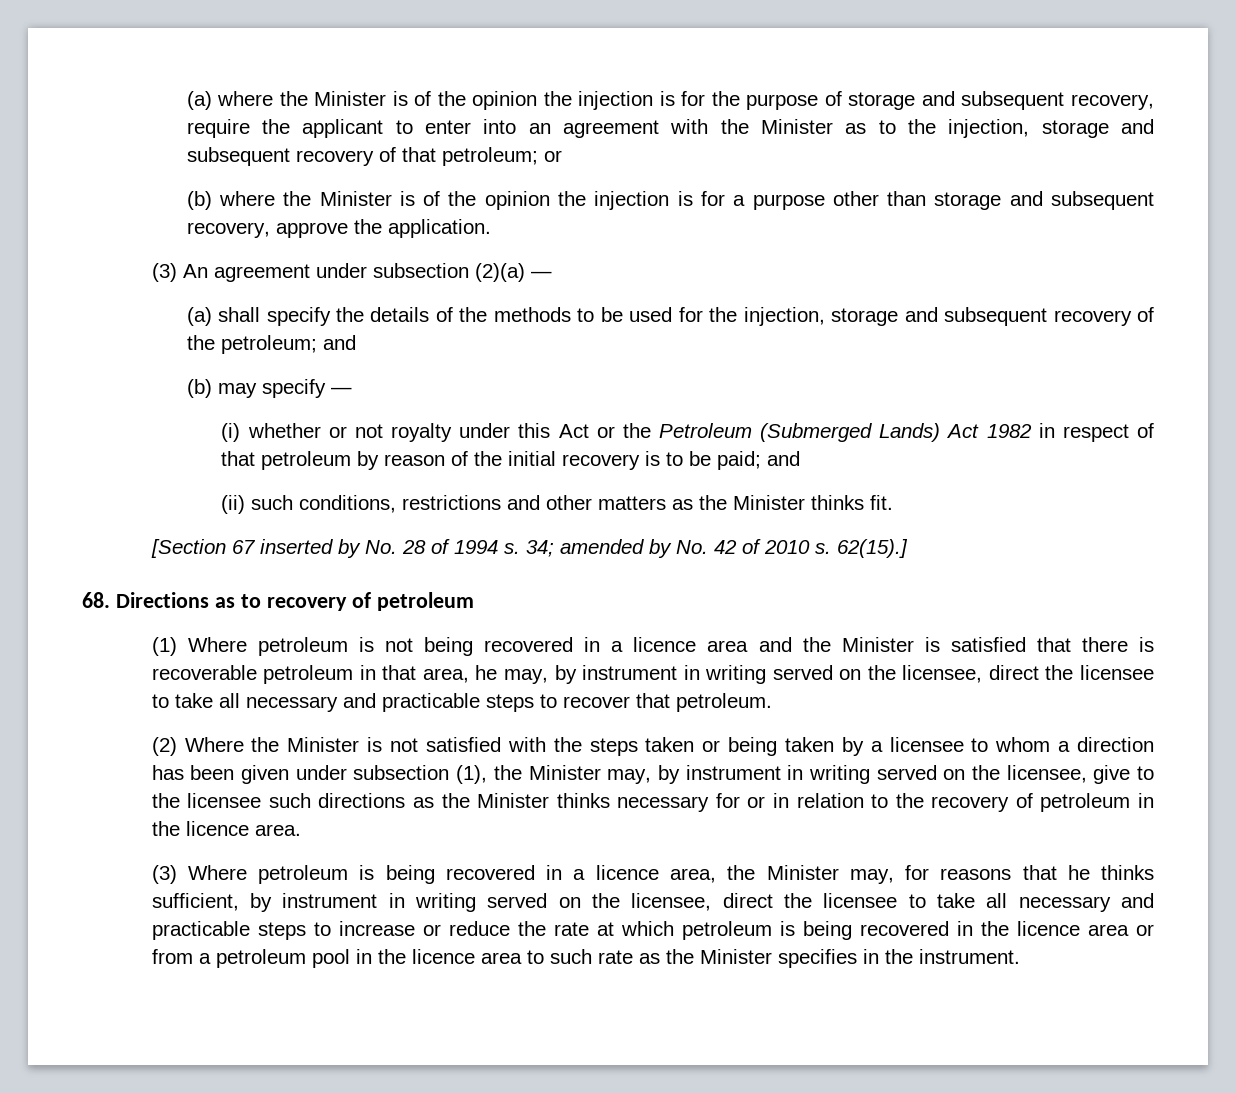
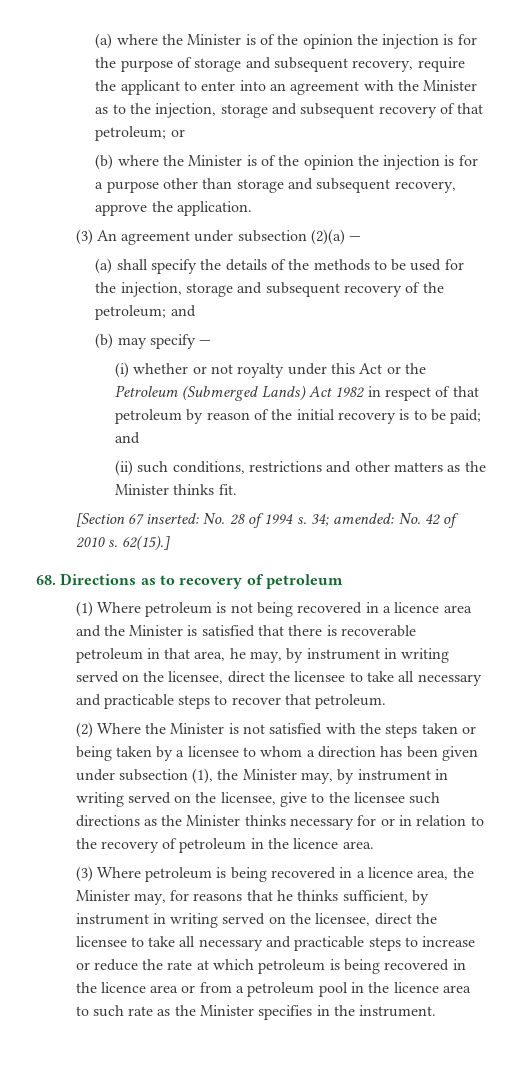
- [Section 67 inserted by No. 28 of 1994 s.
+ [Section 67 inserted: No. 28 of 1994 s.
- 34; amended by No. 42 of 2010 s.
+ 34; amended: No. 42 of 2010 s.

